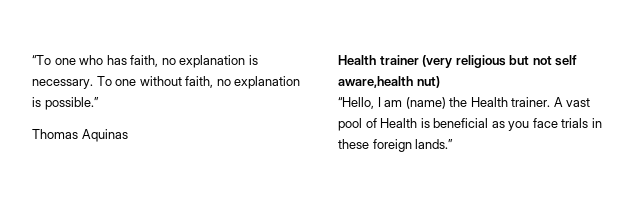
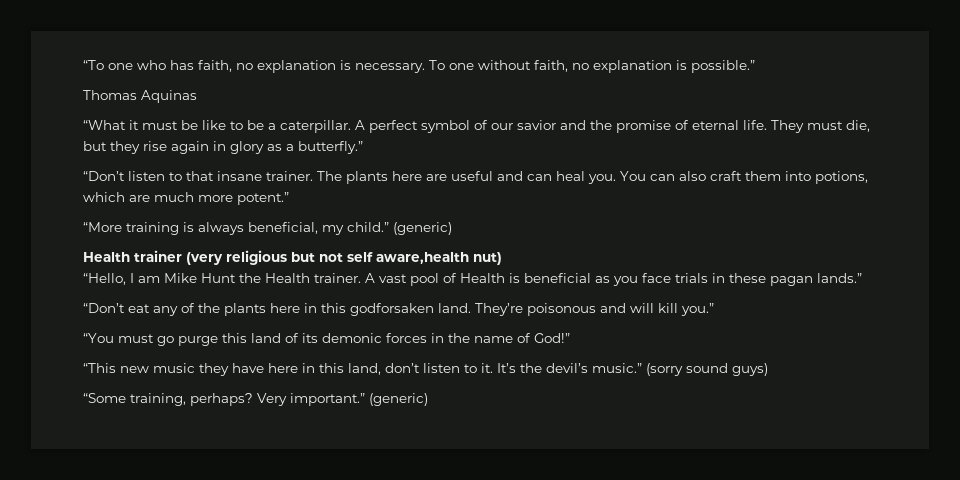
+ “What it must be like to be a caterpillar. A perfect symbol of our savior and the promise of eternal life. They must die, but they rise again in glory as a butterfly.”
+ “Don’t listen to that insane trainer. The plants here are useful and can heal you. You can also craft them into potions, which are much more potent.”
+ “More training is always beneficial, my child.” (generic)
- “Hello, I am (name) the Health trainer.
+ “Hello, I am Mike Hunt the Health trainer.
- A vast pool of Health is beneficial as you face trials in these foreign lands.”
+ A vast pool of Health is beneficial as you face trials in these pagan lands.”
+ “Don’t eat any of the plants here in this godforsaken land. They’re poisonous and will kill you.”
+ “You must go purge this land of its demonic forces in the name of God!”
+ “This new music they have here in this land, don’t listen to it. It’s the devil’s music.” (sorry sound guys)
+ “Some training, perhaps? Very important.” (generic)

